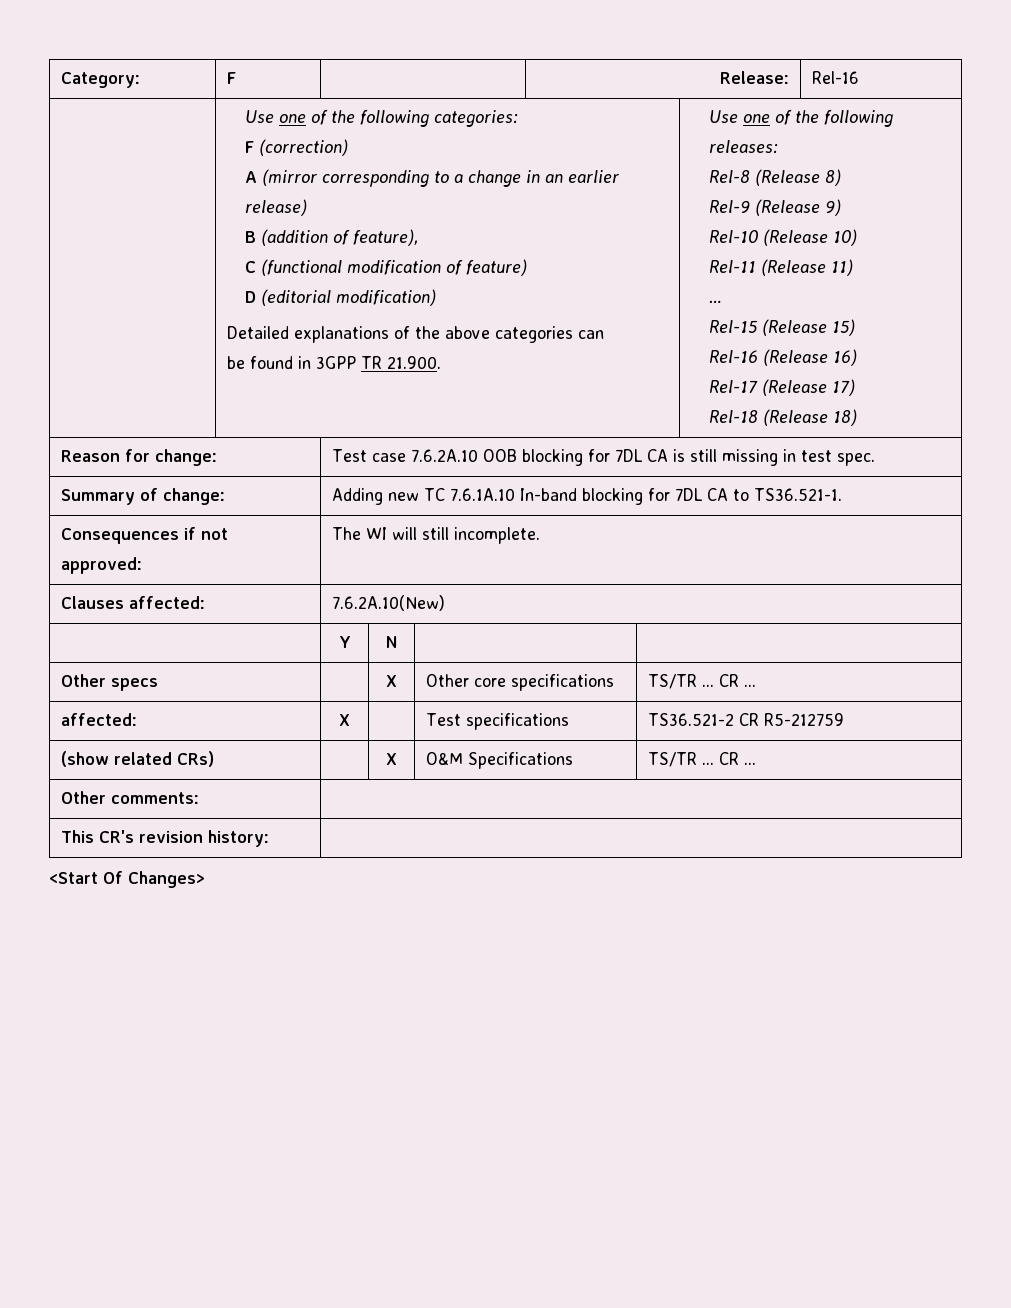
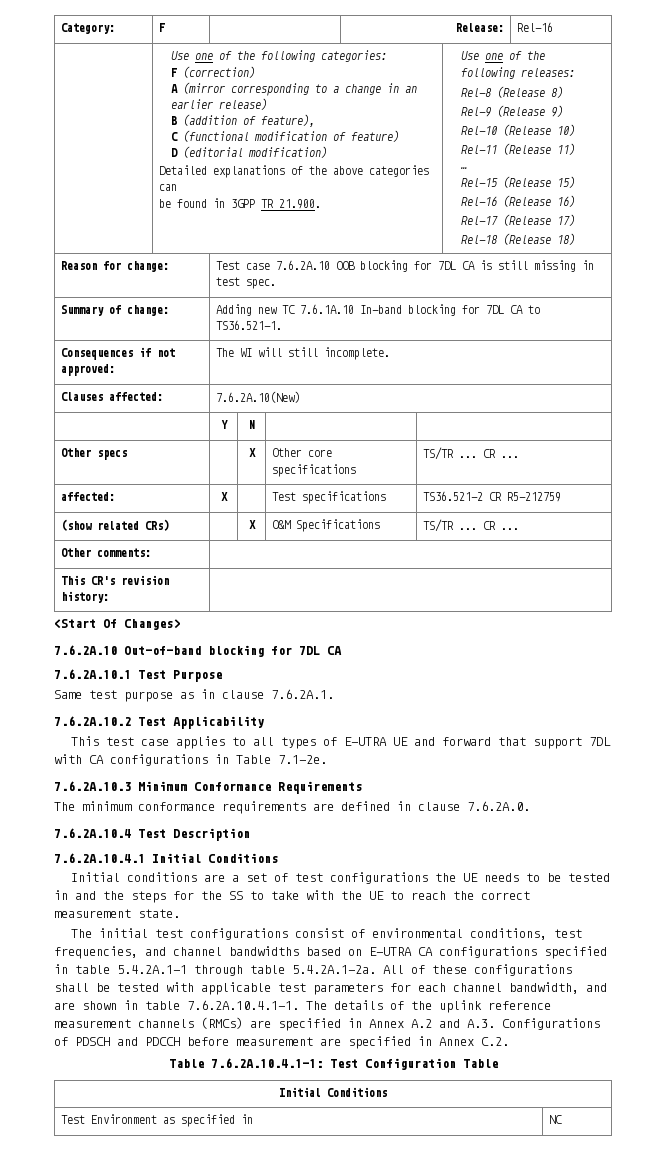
+ 7.6.2A.10 Out-of-band blocking for 7DL CA
+ 7.6.2A.10.1 Test Purpose
+ Same test purpose as in clause 7.6.2A.1.
+ 7.6.2A.10.2 Test Applicability
+ This test case applies to all types of E-UTRA UE and forward that support 7DL with CA configurations in Table 7.1-2e.
+ 7.6.2A.10.3 Minimum Conformance Requirements
+ The minimum conformance requirements are defined in clause 7.6.2A.0.
+ 7.6.2A.10.4 Test Description
+ 7.6.2A.10.4.1 Initial Conditions
+ Initial conditions are a set of test configurations the UE needs to be tested in and the steps for the SS to take with the UE to reach the correct measurement state.
+ The initial test configurations consist of environmental conditions, test frequencies, and channel bandwidths based on E-UTRA CA configurations specified in table 5.4.2A.1-1 through table 5.4.2A.1-2a. All of these configurations shall be tested with applicable test parameters for each channel bandwidth, and are shown in table 7.6.2A.10.4.1-1. The details of the uplink reference measurement channels (RMCs) are specified in Annex A.2 and A.3. Configurations of PDSCH and PDCCH before measurement are specified in Annex C.2.
+ Table 7.6.2A.10.4.1-1: Test Configuration Table
+ Initial Conditions
+ Test Environment as specified in | NC

